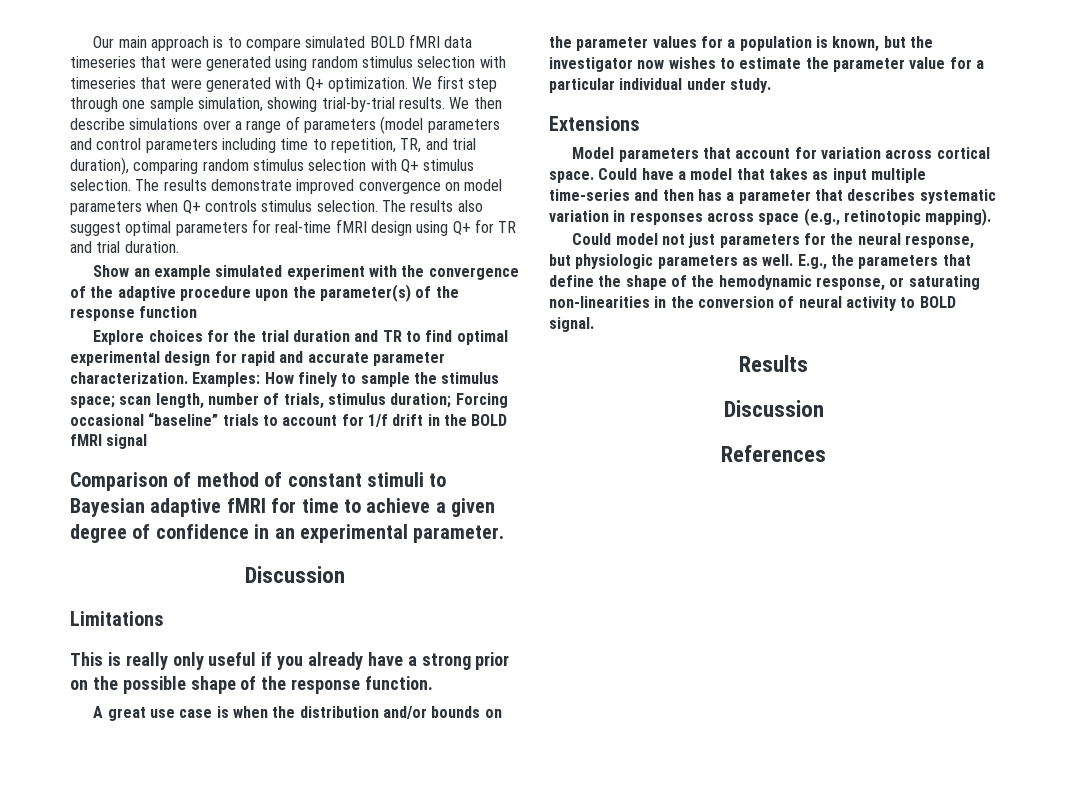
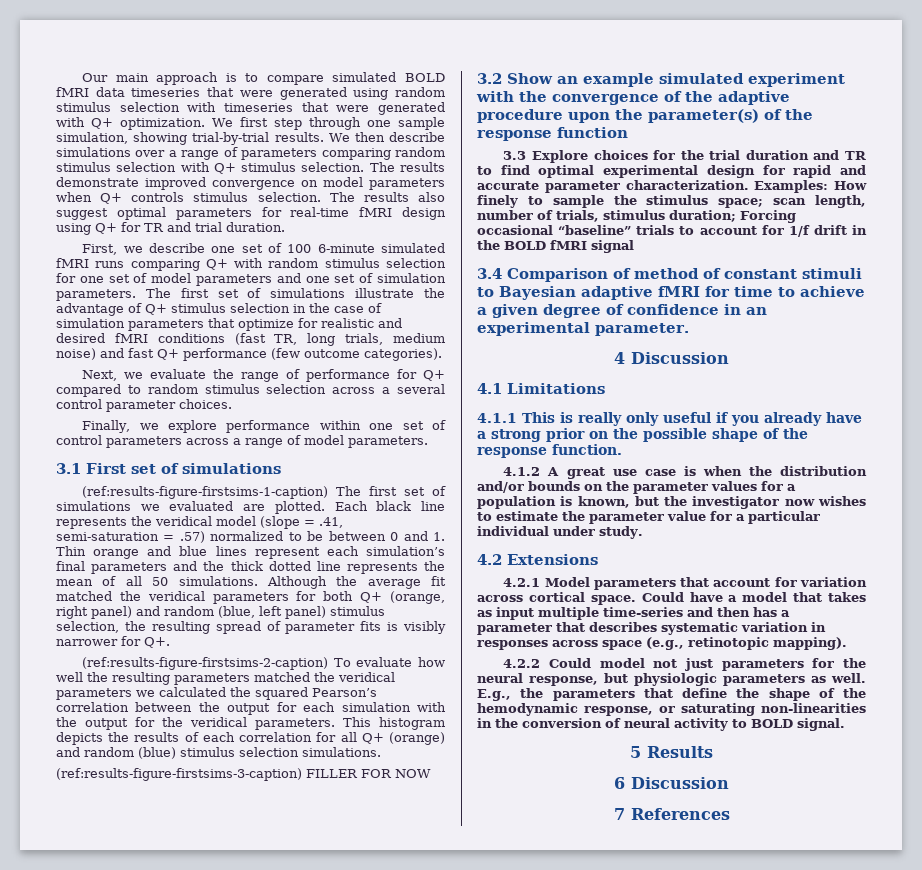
- We then describe simulations over a range of parameters (model parameters and control parameters including time to repetition, TR, and trial duration), comparing random stimulus selection with Q+ stimulus selection.
+ We then describe simulations over a range of parameters comparing random stimulus selection with Q+ stimulus selection.
- Show an example simulated experiment with the convergence of the adaptive procedure upon the parameter(s) of the response function
+ First, we describe one set of 100 6-minute simulated fMRI runs comparing Q+ with random stimulus selection for one set of model parameters and one set of simulation parameters. The first set of simulations illustrate the advantage of Q+ stimulus selection in the case of simulation parameters that optimize for realistic and desired fMRI conditions (fast TR, long trials, medium noise) and fast Q+ performance (few outcome categories).
+ Next, we evaluate the range of performance for Q+ compared to random stimulus selection across a several control parameter choices.
+ Finally, we explore performance within one set of control parameters across a range of model parameters.
+ 3.1 First set of simulations
+ (ref:results-figure-firstsims-1-caption) The first set of simulations we evaluated are plotted. Each black line represents the veridical model (slope = .41, semi-saturation = .57) normalized to be between 0 and 1. Thin orange and blue lines represent each simulation’s final parameters and the thick dotted line represents the mean of all 50 simulations. Although the average fit matched the veridical parameters for both Q+ (orange, right panel) and random (blue, left panel) stimulus selection, the resulting spread of parameter fits is visibly narrower for Q+.
+ (ref:results-figure-firstsims-2-caption) To evaluate how well the resulting parameters matched the veridical parameters we calculated the squared Pearson’s correlation between the output for each simulation with the output for the veridical parameters. This histogram depicts the results of each correlation for all Q+ (orange) and random (blue) stimulus selection simulations.
+ (ref:results-figure-firstsims-3-caption) FILLER FOR NOW
+ 3.2 Show an example simulated experiment with the convergence of the adaptive procedure upon the parameter(s) of the response function
- Explore choices for the trial duration and TR to find optimal experimental design for rapid and accurate parameter characterization.
+ 3.3 Explore choices for the trial duration and TR to find optimal experimental design for rapid and accurate parameter characterization.
- Comparison of method of constant stimuli to Bayesian adaptive fMRI for time to achieve a given degree of confidence in an experimental parameter.
- Discussion
- Limitations
+ 3.4 Comparison of method of constant stimuli to Bayesian adaptive fMRI for time to achieve a given degree of confidence in an experimental parameter.
+ 4 Discussion
+ 4.1 Limitations
- This is really only useful if you already have a strong prior on the possible shape of the response function.
+ 4.1.1 This is really only useful if you already have a strong prior on the possible shape of the response function.
- A great use case is when the distribution and/or bounds on the parameter values for a population is known, but the investigator now wishes to estimate the parameter value for a particular individual under study.
+ 4.1.2 A great use case is when the distribution and/or bounds on the parameter values for a population is known, but the investigator now wishes to estimate the parameter value for a particular individual under study.
- Extensions
+ 4.2 Extensions
- Model parameters that account for variation across cortical space.
+ 4.2.1 Model parameters that account for variation across cortical space.
- Could model not just parameters for the neural response, but physiologic parameters as well.
+ 4.2.2 Could model not just parameters for the neural response, but physiologic parameters as well.
- Results
- Discussion
- References
+ 5 Results
+ 6 Discussion
+ 7 References

